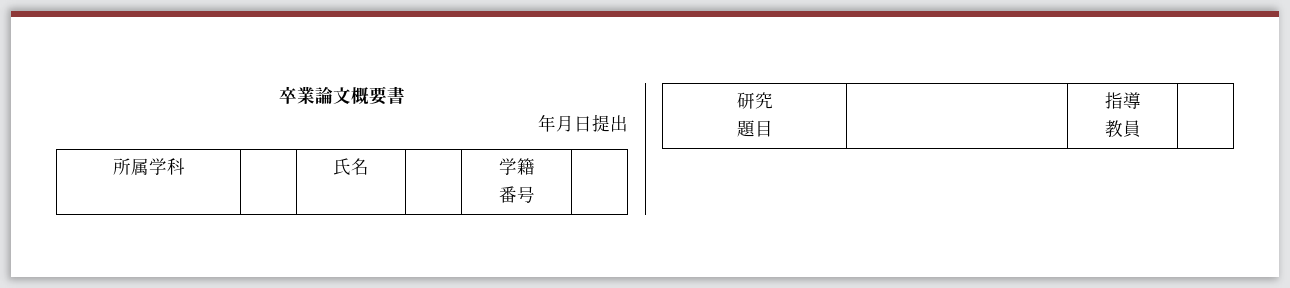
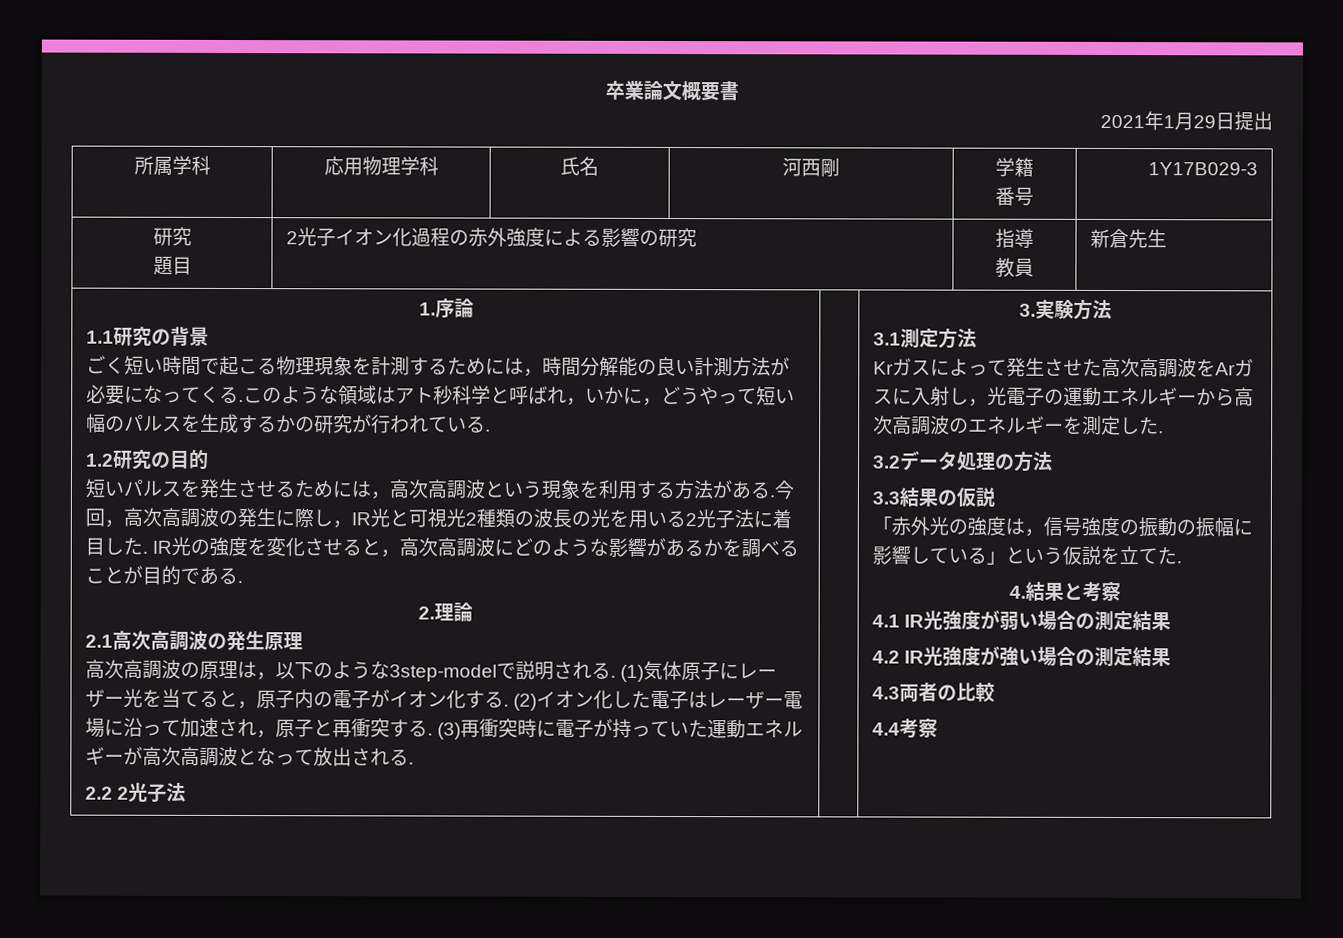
- 年月日提出
+ 2021年1月29日提出
- 所属学科 | | 氏名 | | 学籍
- 番号 |
+ 所属学科 | 応用物理学科 | 氏名 | 河西剛 | 学籍
+ 番号 | 1Y17B029-3
  研究
- 題目 | | 指導
- 教員 |
+ 題目 | 2光子イオン化過程の赤外強度による影響の研究 | 指導
+ 教員 | 新倉先生
+ 1.序論
+ 1.1研究の背景
+ ごく短い時間で起こる物理現象を計測するためには，時間分解能の良い計測方法が必要になってくる.このような領域はアト秒科学と呼ばれ，いかに，どうやって短い幅のパルスを生成するかの研究が行われている.
+ 1.2研究の目的
+ 短いパルスを発生させるためには，高次高調波という現象を利用する方法がある.今回，高次高調波の発生に際し，IR光と可視光2種類の波長の光を用いる2光子法に着目した. IR光の強度を変化させると，高次高調波にどのような影響があるかを調べることが目的である.
+ 2.理論
+ 2.1高次高調波の発生原理
+ 高次高調波の原理は，以下のような3step-modelで説明される. (1)気体原子にレーザー光を当てると，原子内の電子がイオン化する. (2)イオン化した電子はレーザー電場に沿って加速され，原子と再衝突する. (3)再衝突時に電子が持っていた運動エネルギーが高次高調波となって放出される.
+ 2.2 2光子法 | | 3.実験方法
+ 3.1測定方法
+ Krガスによって発生させた高次高調波をArガスに入射し，光電子の運動エネルギーから高次高調波のエネルギーを測定した.
+ 3.2データ処理の方法
+ 3.3結果の仮説
+ 「赤外光の強度は，信号強度の振動の振幅に影響している」という仮説を立てた.
+ 4.結果と考察
+ 4.1 IR光強度が弱い場合の測定結果
+ 4.2 IR光強度が強い場合の測定結果
+ 4.3両者の比較
+ 4.4考察

